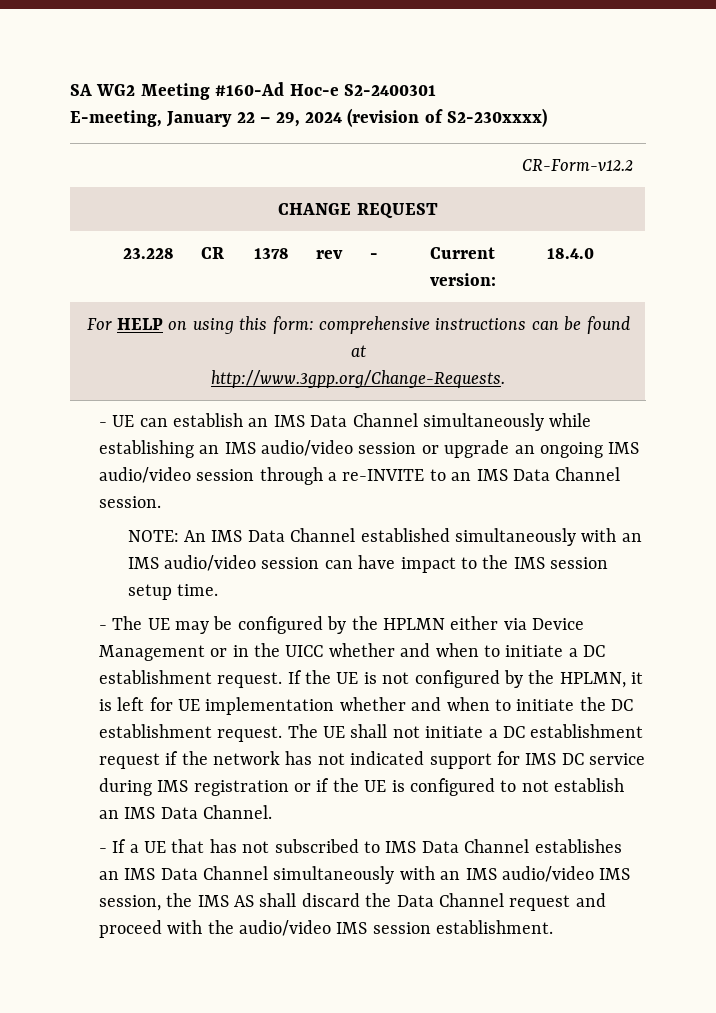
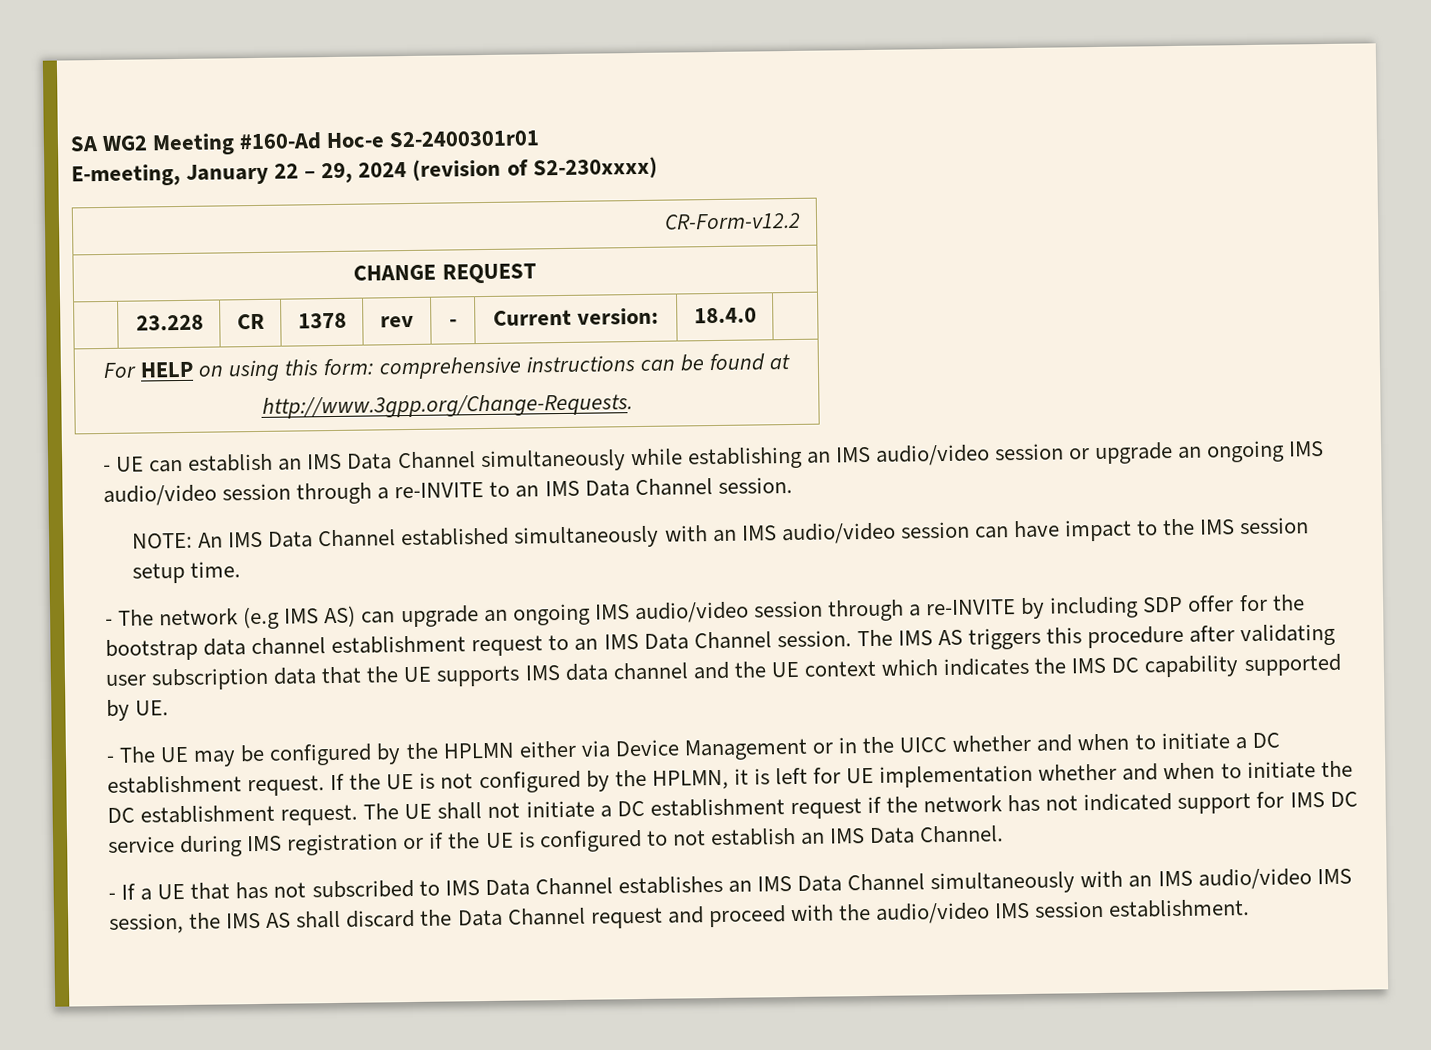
- SA WG2 Meeting #160-Ad Hoc-e S2-2400301
+ SA WG2 Meeting #160-Ad Hoc-e S2-2400301r01
+ - The network (e.g IMS AS) can upgrade an ongoing IMS audio/video session through a re-INVITE by including SDP offer for the bootstrap data channel establishment request to an IMS Data Channel session. The IMS AS triggers this procedure after validating user subscription data that the UE supports IMS data channel and the UE context which indicates the IMS DC capability supported by UE.

